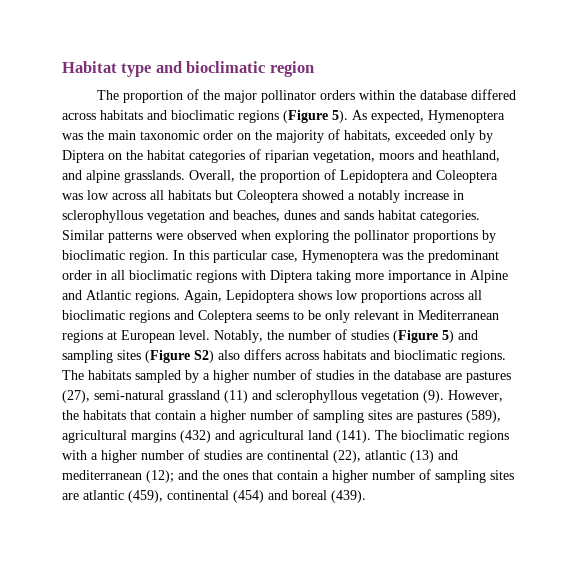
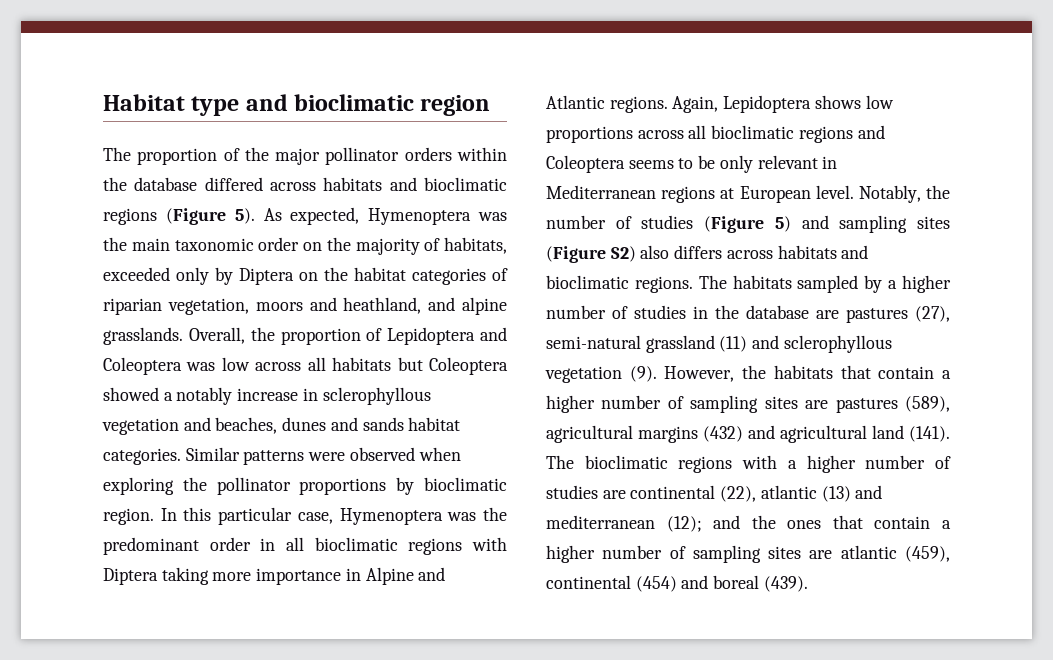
- Again, Lepidoptera shows low proportions across all bioclimatic regions and Coleptera seems to be only relevant in Mediterranean regions at European level.
+ Again, Lepidoptera shows low proportions across all bioclimatic regions and Coleoptera seems to be only relevant in Mediterranean regions at European level.

